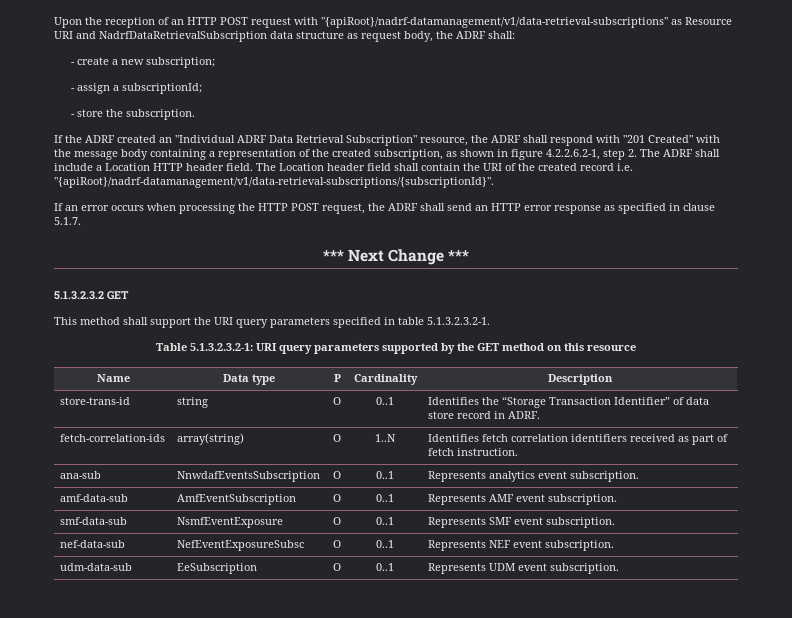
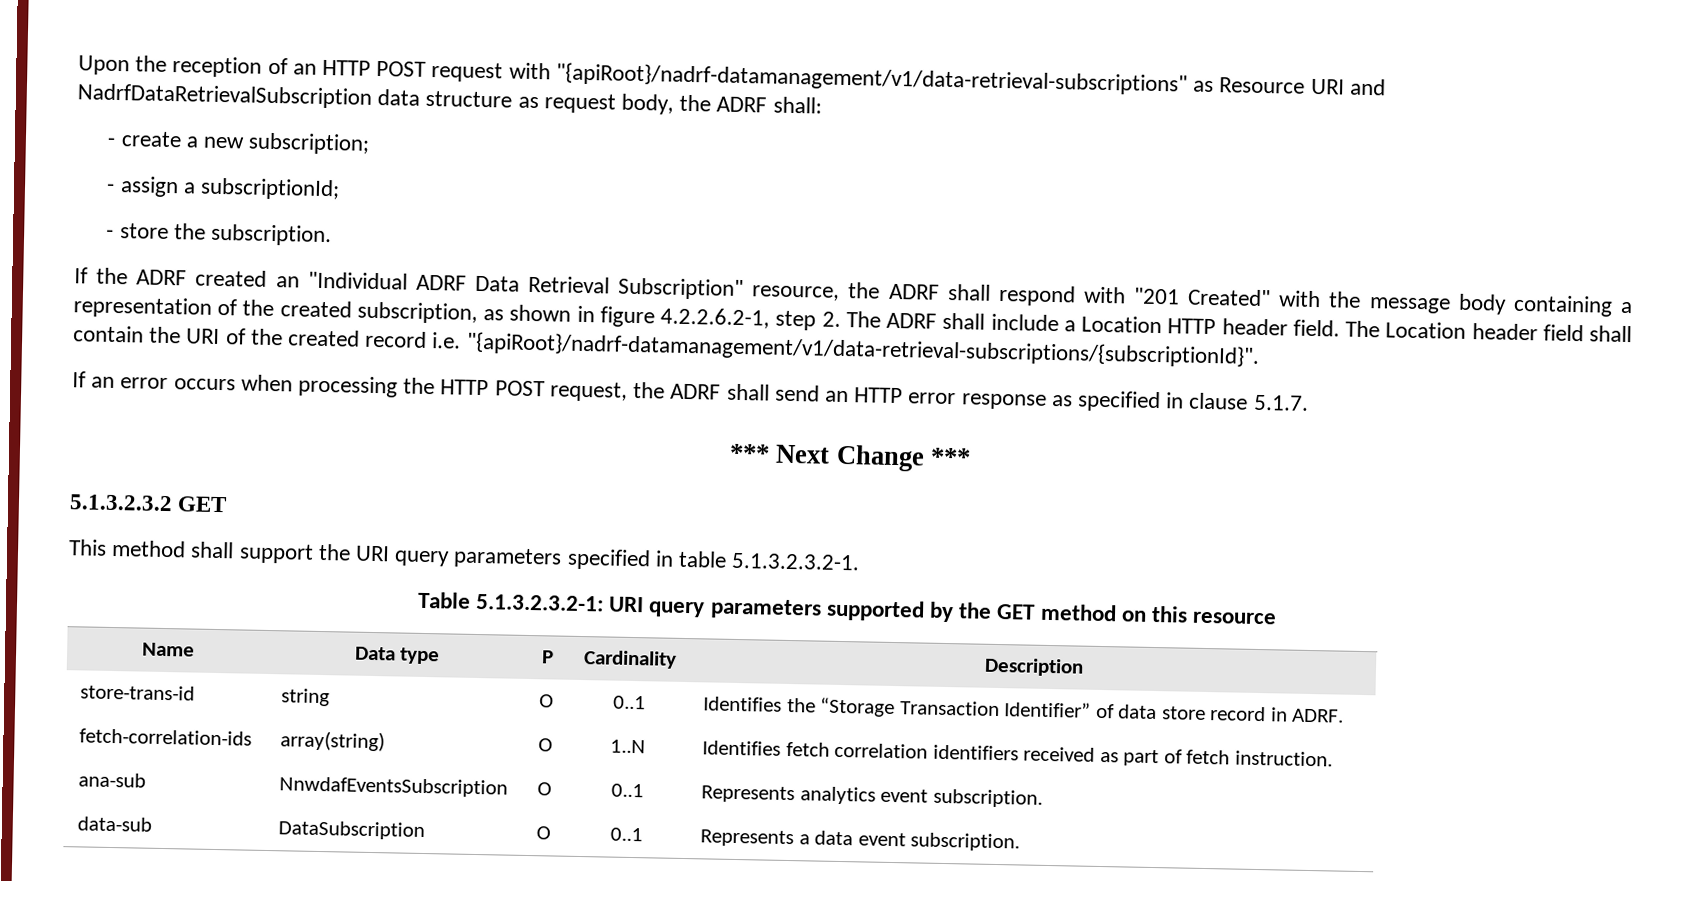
- amf-data-sub | AmfEventSubscription | O | 0..1 | Represents AMF event subscription.
- smf-data-sub | NsmfEventExposure | O | 0..1 | Represents SMF event subscription.
- nef-data-sub | NefEventExposureSubsc | O | 0..1 | Represents NEF event subscription.
- udm-data-sub | EeSubscription | O | 0..1 | Represents UDM event subscription.
+ data-sub | DataSubscription | O | 0..1 | Represents a data event subscription.

